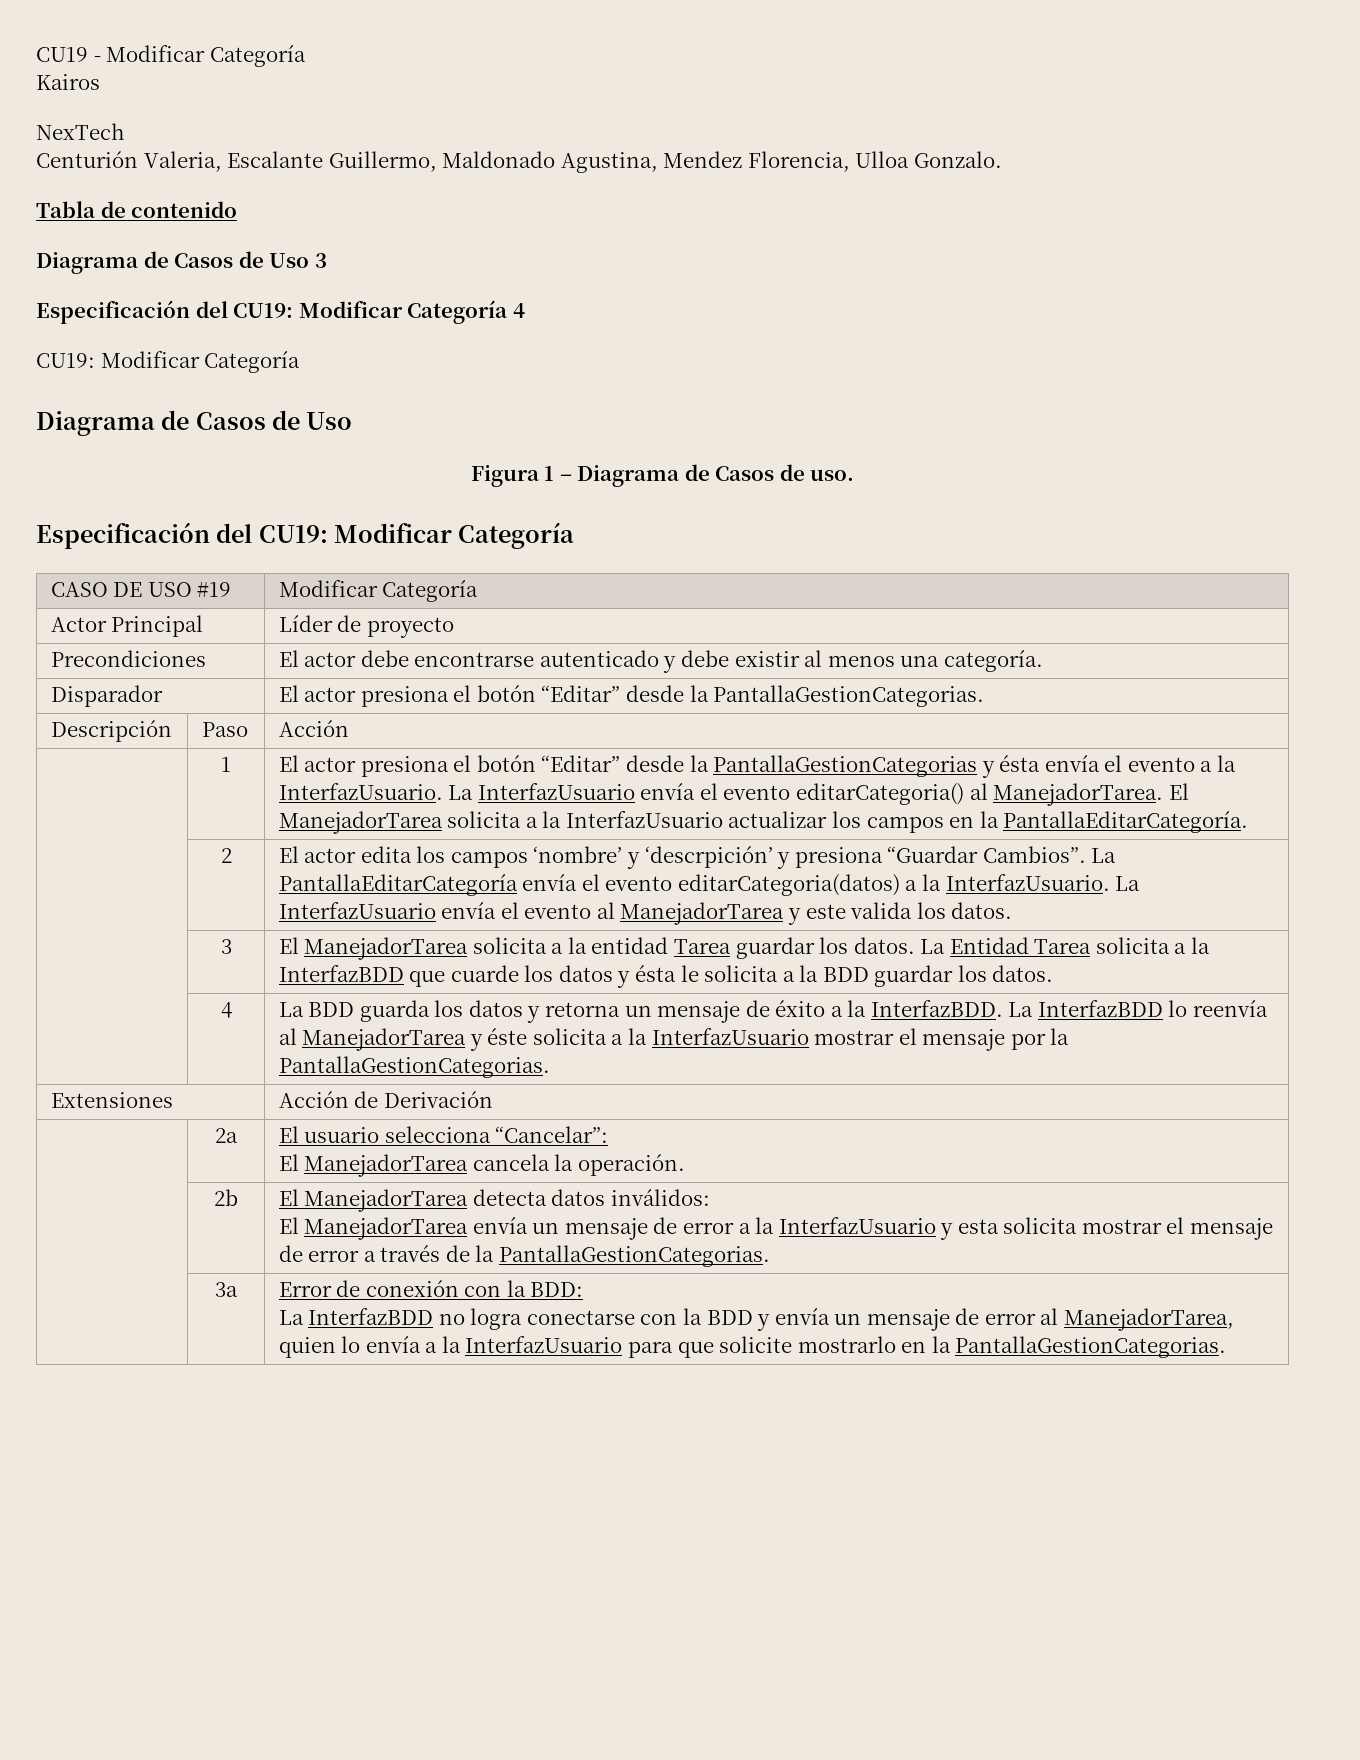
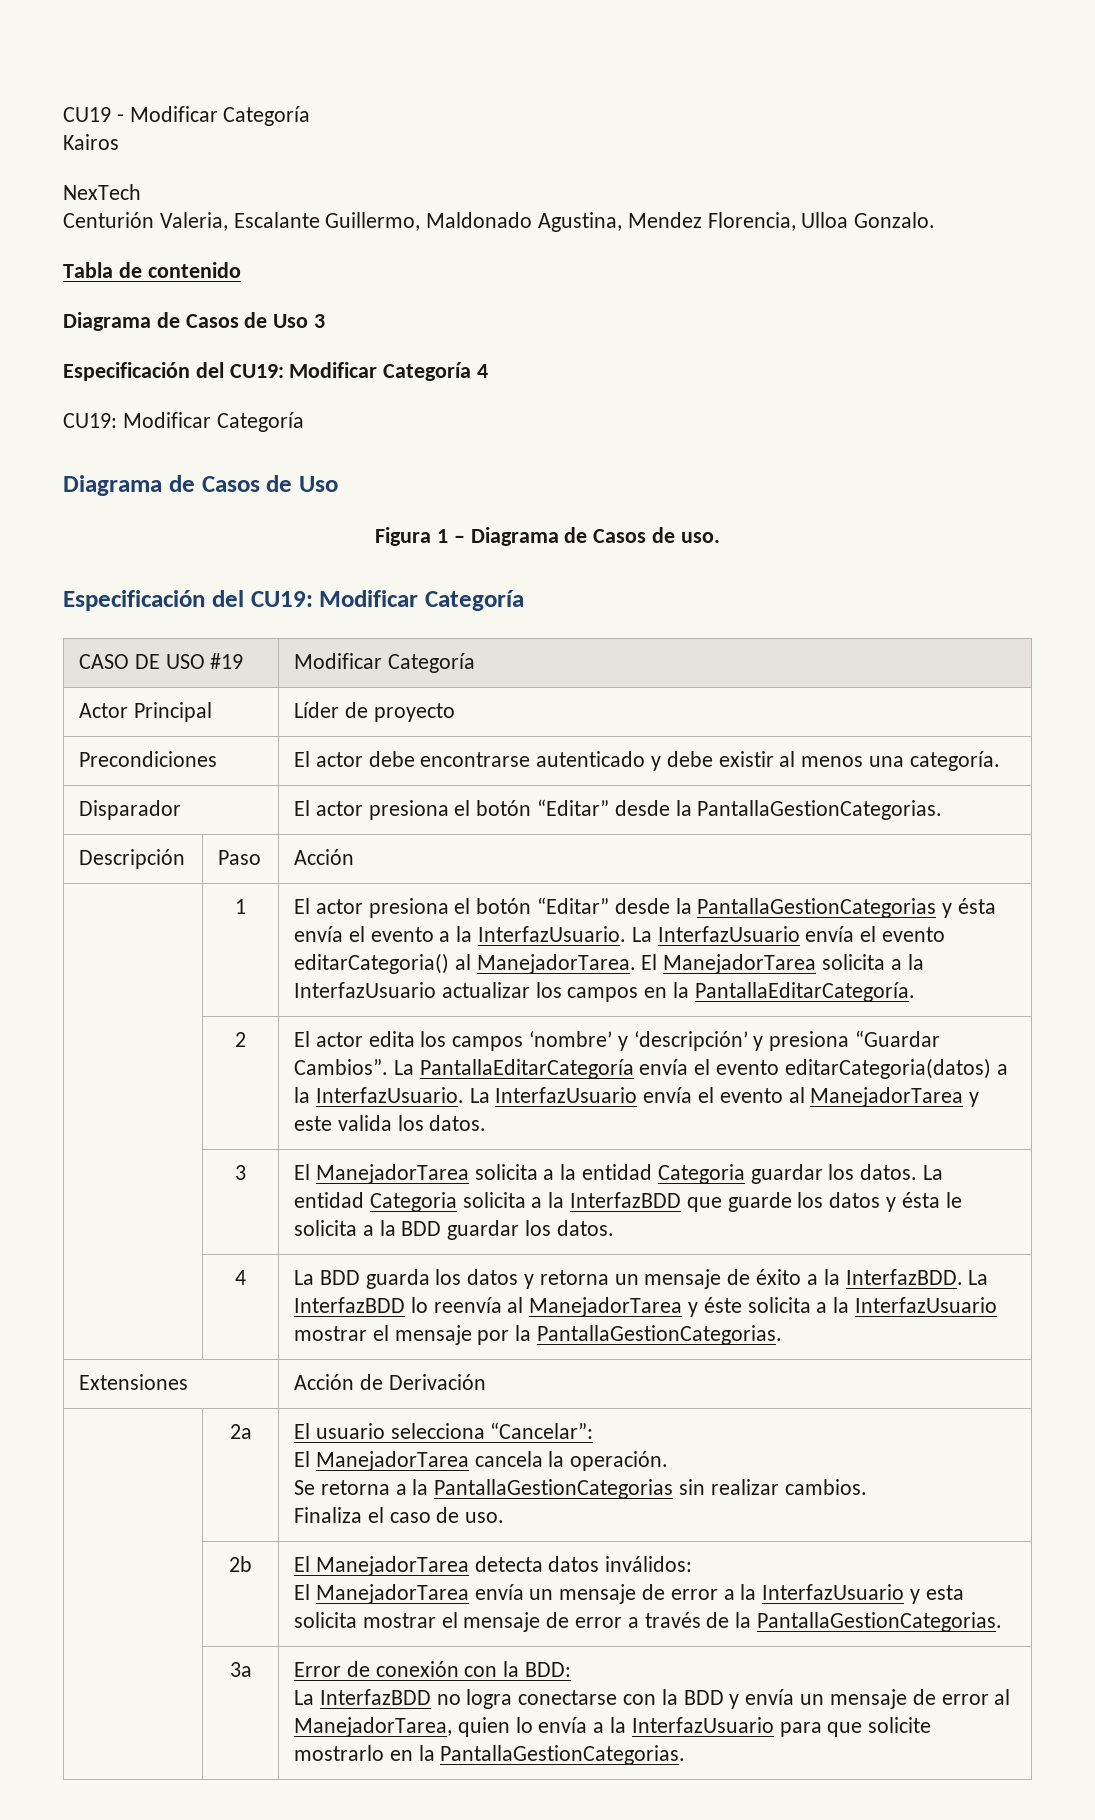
- | 2 | El actor edita los campos ‘nombre’ y ‘descrpición’ y presiona “Guardar Cambios”. La PantallaEditarCategoría envía el evento editarCategoria(datos) a la InterfazUsuario. La InterfazUsuario envía el evento al ManejadorTarea y este valida los datos.
+ | 2 | El actor edita los campos ‘nombre’ y ‘descripción’ y presiona “Guardar Cambios”. La PantallaEditarCategoría envía el evento editarCategoria(datos) a la InterfazUsuario. La InterfazUsuario envía el evento al ManejadorTarea y este valida los datos.
- | 3 | El ManejadorTarea solicita a la entidad Tarea guardar los datos. La Entidad Tarea solicita a la InterfazBDD que cuarde los datos y ésta le solicita a la BDD guardar los datos.
+ | 3 | El ManejadorTarea solicita a la entidad Categoria guardar los datos. La entidad Categoria solicita a la InterfazBDD que guarde los datos y ésta le solicita a la BDD guardar los datos.
  | 2a | El usuario selecciona “Cancelar”:
  El ManejadorTarea cancela la operación.
+ Se retorna a la PantallaGestionCategorias sin realizar cambios.
+ Finaliza el caso de uso.

